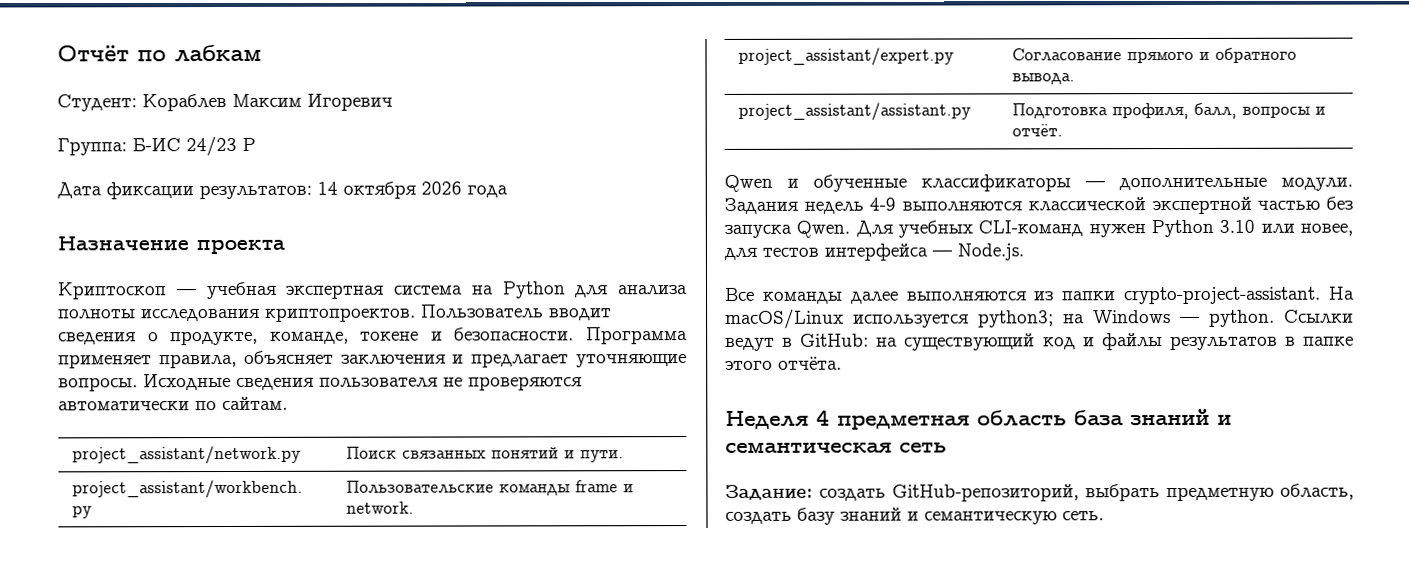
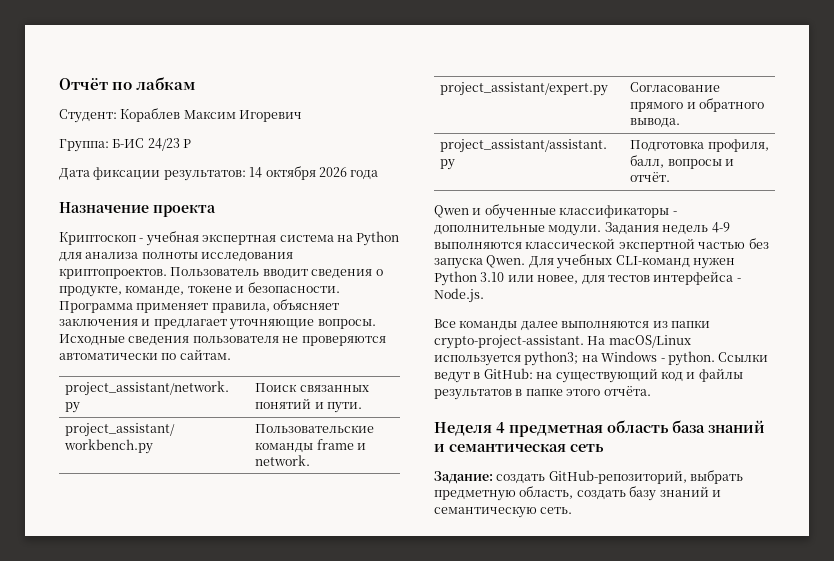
- Криптоскоп — учебная экспертная система на Python для анализа полноты исследования криптопроектов.
+ Криптоскоп - учебная экспертная система на Python для анализа полноты исследования криптопроектов.
- Qwen и обученные классификаторы — дополнительные модули.
+ Qwen и обученные классификаторы - дополнительные модули.
- Для учебных CLI-команд нужен Python 3.10 или новее, для тестов интерфейса — Node.js.
+ Для учебных CLI-команд нужен Python 3.10 или новее, для тестов интерфейса - Node.js.
- На macOS/Linux используется python3; на Windows — python.
+ На macOS/Linux используется python3; на Windows - python.

